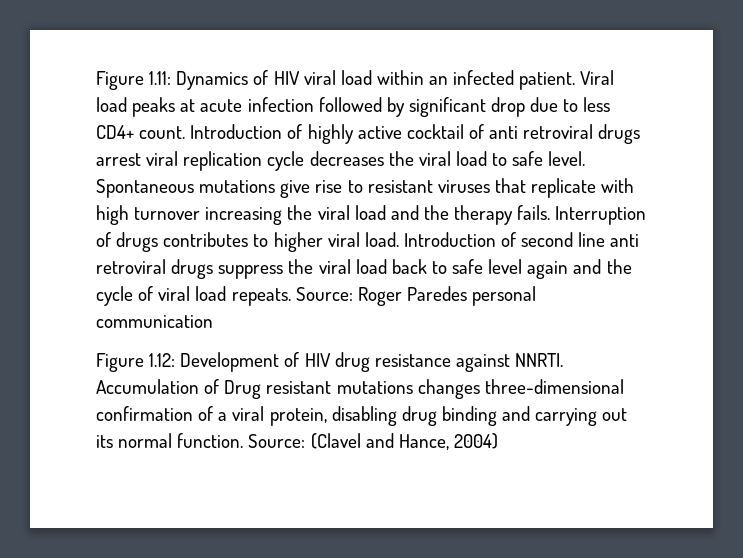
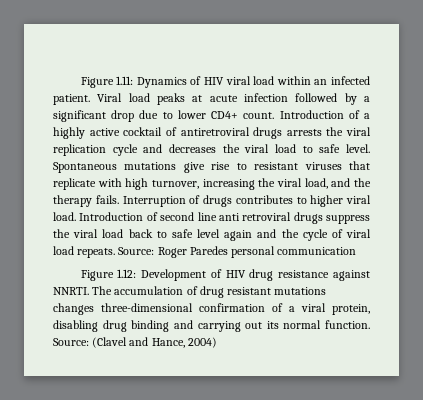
- Viral load peaks at acute infection followed by significant drop due to less CD4+ count.
+ Viral load peaks at acute infection followed by a significant drop due to lower CD4+ count.
- Introduction of highly active cocktail of anti retroviral drugs arrest viral replication cycle decreases the viral load to safe level.
+ Introduction of a highly active cocktail of antiretroviral drugs arrests the viral replication cycle and decreases the viral load to safe level.
- Spontaneous mutations give rise to resistant viruses that replicate with high turnover increasing the viral load and the therapy fails.
+ Spontaneous mutations give rise to resistant viruses that replicate with high turnover, increasing the viral load, and the therapy fails.
- Accumulation of Drug resistant mutations changes three-dimensional confirmation of a viral protein, disabling drug binding and carrying out its normal function.
+ The accumulation of drug resistant mutations changes three-dimensional confirmation of a viral protein, disabling drug binding and carrying out its normal function.

